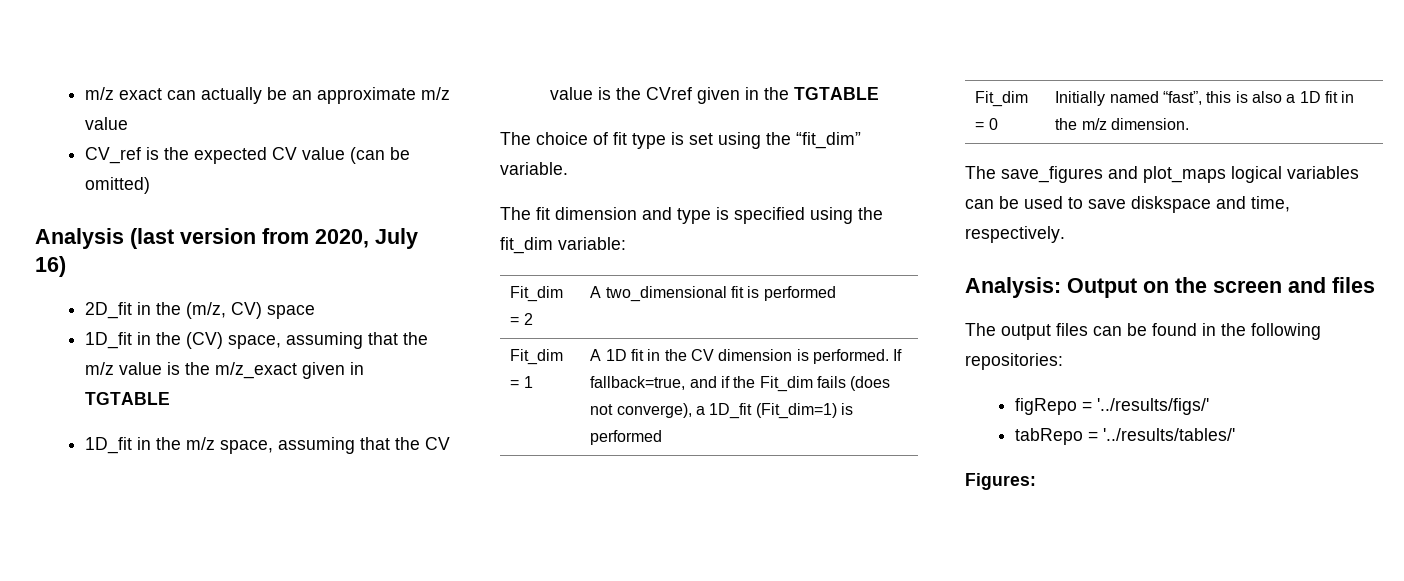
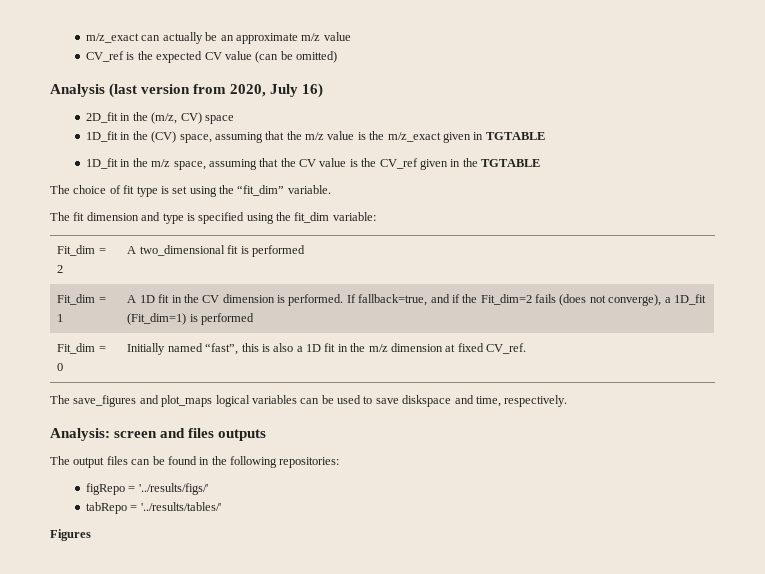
- m/z exact can actually be an approximate m/z value
+ m/z_exact can actually be an approximate m/z value
- 1D_fit in the m/z space, assuming that the CV value is the CVref given in the TGTABLE
+ 1D_fit in the m/z space, assuming that the CV value is the CV_ref given in the TGTABLE
- Fit_dim = 1 | A 1D fit in the CV dimension is performed. If fallback=true, and if the Fit_dim fails (does not converge), a 1D_fit (Fit_dim=1) is performed
+ Fit_dim = 1 | A 1D fit in the CV dimension is performed. If fallback=true, and if the Fit_dim=2 fails (does not converge), a 1D_fit (Fit_dim=1) is performed
- Fit_dim = 0 | Initially named “fast”, this is also a 1D fit in the m/z dimension.
+ Fit_dim = 0 | Initially named “fast”, this is also a 1D fit in the m/z dimension at fixed CV_ref.
- Analysis: Output on the screen and files
+ Analysis: screen and files outputs
- Figures:
+ Figures

